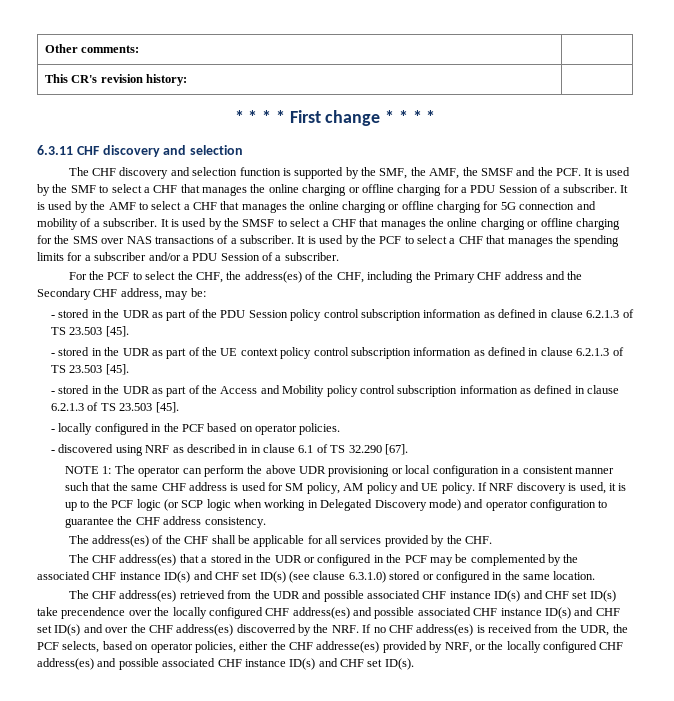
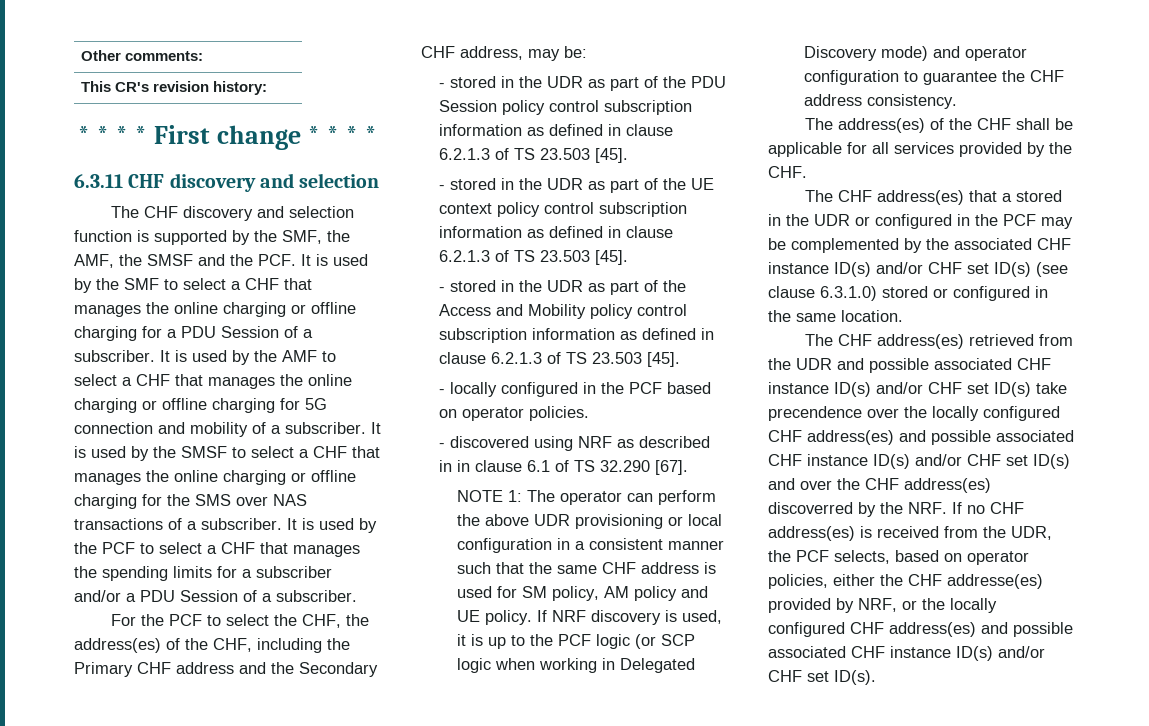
- The CHF address(es) that a stored in the UDR or configured in the PCF may be complemented by the associated CHF instance ID(s) and CHF set ID(s) (see clause 6.3.1.0) stored or configured in the same location.
+ The CHF address(es) that a stored in the UDR or configured in the PCF may be complemented by the associated CHF instance ID(s) and/or CHF set ID(s) (see clause 6.3.1.0) stored or configured in the same location.
- The CHF address(es) retrieved from the UDR and possible associated CHF instance ID(s) and CHF set ID(s) take precendence over the locally configured CHF address(es) and possible associated CHF instance ID(s) and CHF set ID(s) and over the CHF address(es) discoverred by the NRF. If no CHF address(es) is received from the UDR, the PCF selects, based on operator policies, either the CHF addresse(es) provided by NRF, or the locally configured CHF address(es) and possible associated CHF instance ID(s) and CHF set ID(s).
+ The CHF address(es) retrieved from the UDR and possible associated CHF instance ID(s) and/or CHF set ID(s) take precendence over the locally configured CHF address(es) and possible associated CHF instance ID(s) and/or CHF set ID(s) and over the CHF address(es) discoverred by the NRF. If no CHF address(es) is received from the UDR, the PCF selects, based on operator policies, either the CHF addresse(es) provided by NRF, or the locally configured CHF address(es) and possible associated CHF instance ID(s) and/or CHF set ID(s).

